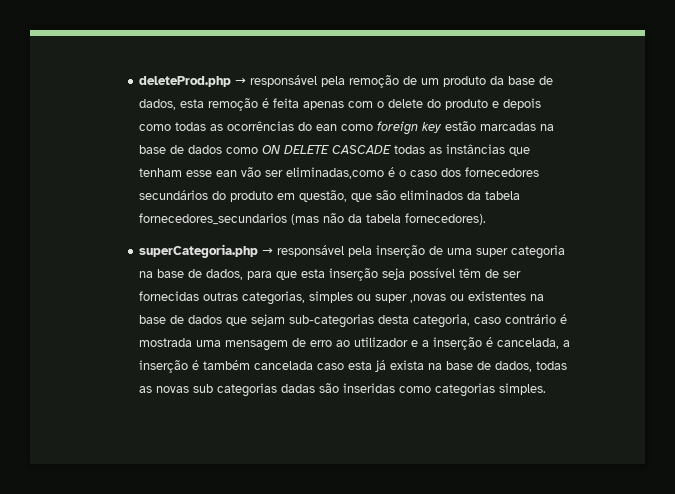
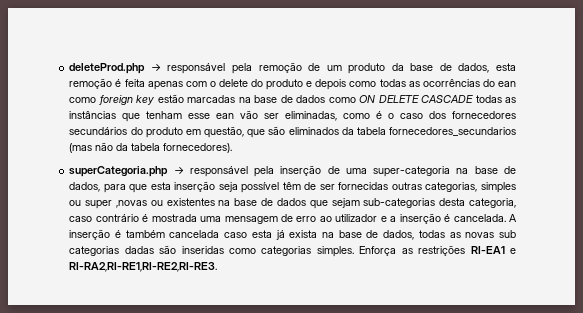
- deleteProd.php → responsável pela remoção de um produto da base de dados, esta remoção é feita apenas com o delete do produto e depois como todas as ocorrências do ean como foreign key estão marcadas na base de dados como ON DELETE CASCADE todas as instâncias que tenham esse ean vão ser eliminadas,como é o caso dos fornecedores secundários do produto em questão, que são eliminados da tabela fornecedores_secundarios (mas não da tabela fornecedores).
+ deleteProd.php → responsável pela remoção de um produto da base de dados, esta remoção é feita apenas com o delete do produto e depois como todas as ocorrências do ean como foreign key estão marcadas na base de dados como ON DELETE CASCADE todas as instâncias que tenham esse ean vão ser eliminadas, como é o caso dos fornecedores secundários do produto em questão, que são eliminados da tabela fornecedores_secundarios (mas não da tabela fornecedores).
- superCategoria.php → responsável pela inserção de uma super categoria na base de dados, para que esta inserção seja possível têm de ser fornecidas outras categorias, simples ou super ,novas ou existentes na base de dados que sejam sub-categorias desta categoria, caso contrário é mostrada uma mensagem de erro ao utilizador e a inserção é cancelada, a inserção é também cancelada caso esta já exista na base de dados, todas as novas sub categorias dadas são inseridas como categorias simples.
+ superCategoria.php → responsável pela inserção de uma super-categoria na base de dados, para que esta inserção seja possível têm de ser fornecidas outras categorias, simples ou super ,novas ou existentes na base de dados que sejam sub-categorias desta categoria, caso contrário é mostrada uma mensagem de erro ao utilizador e a inserção é cancelada. A inserção é também cancelada caso esta já exista na base de dados, todas as novas sub categorias dadas são inseridas como categorias simples.
+ Enforça as restrições RI-EA1 e RI-RA2,RI-RE1,RI-RE2,RI-RE3.

